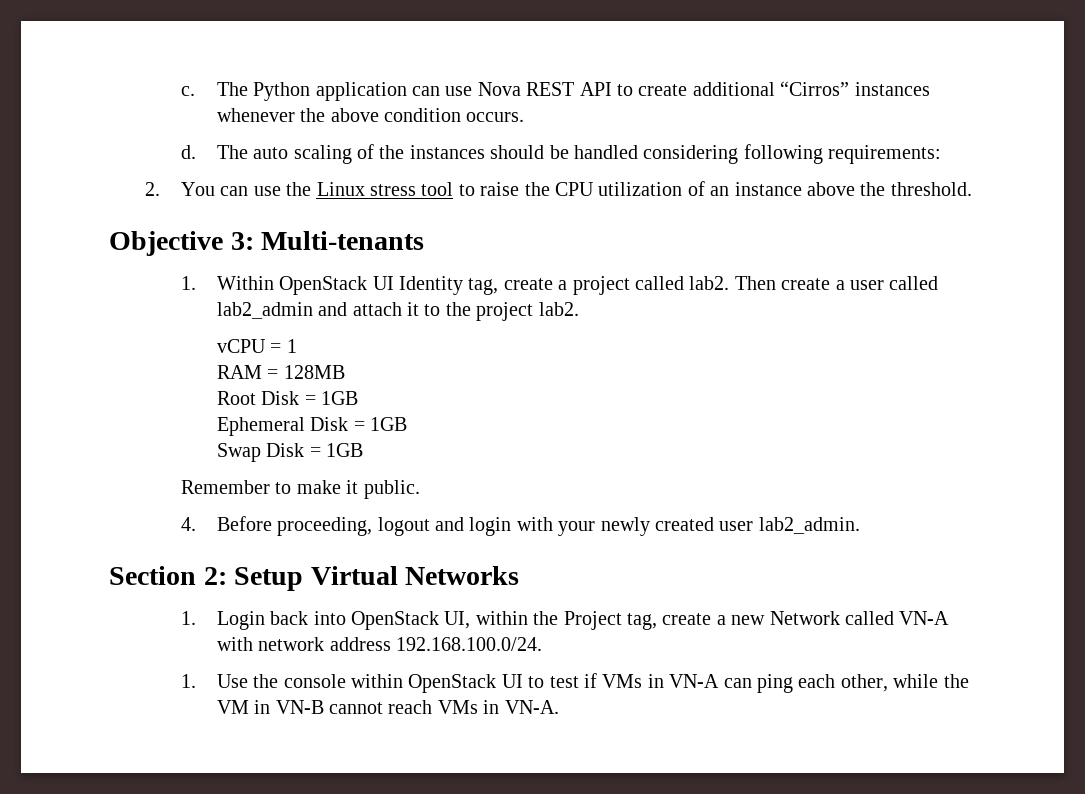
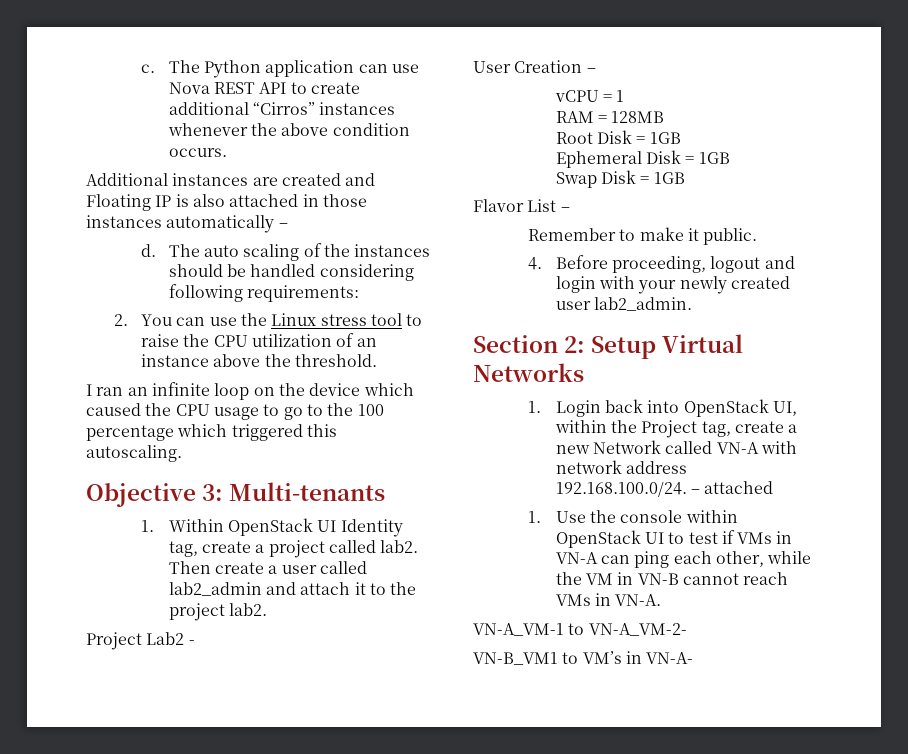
+ Additional instances are created and Floating IP is also attached in those instances automatically –
+ I ran an infinite loop on the device which caused the CPU usage to go to the 100 percentage which triggered this autoscaling.
+ Project Lab2 -
+ User Creation –
+ Flavor List –
- 1. Login back into OpenStack UI, within the Project tag, create a new Network called VN-A with network address 192.168.100.0/24.
+ 1. Login back into OpenStack UI, within the Project tag, create a new Network called VN-A with network address 192.168.100.0/24. – attached
+ VN-A_VM-1 to VN-A_VM-2-
+ VN-B_VM1 to VM’s in VN-A-

